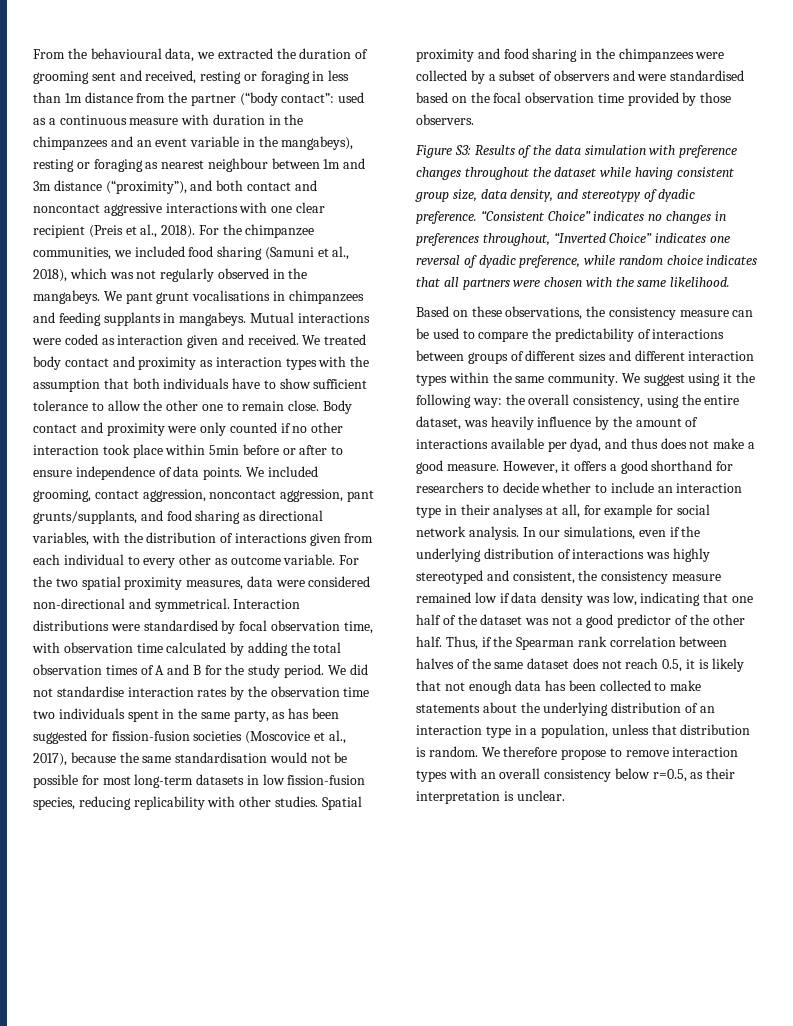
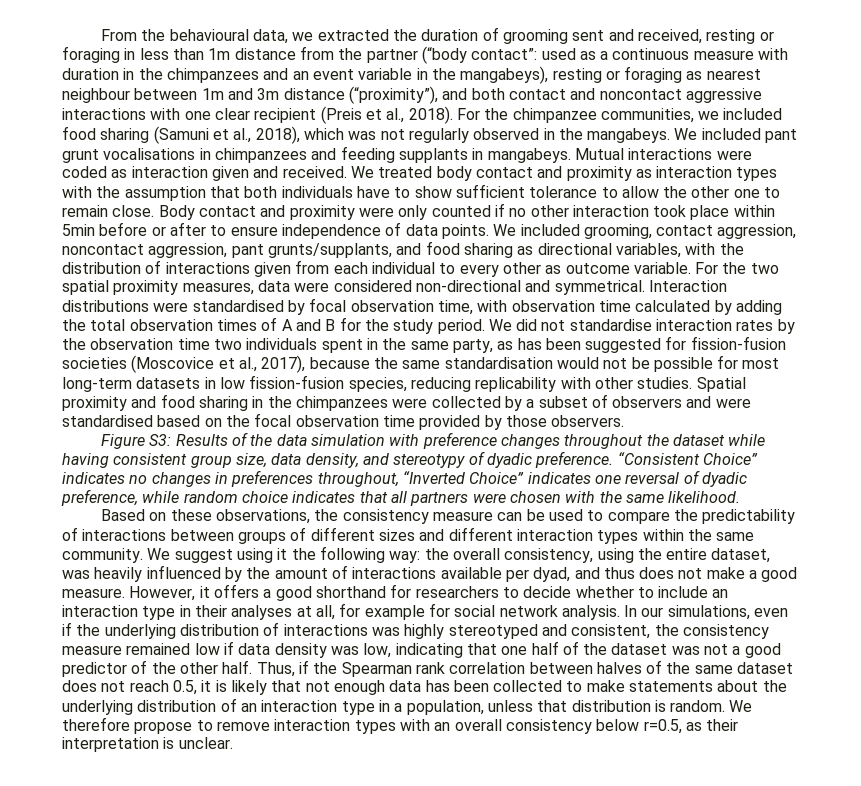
- We pant grunt vocalisations in chimpanzees and feeding supplants in mangabeys.
+ We included pant grunt vocalisations in chimpanzees and feeding supplants in mangabeys.
- We suggest using it the following way: the overall consistency, using the entire dataset, was heavily influence by the amount of interactions available per dyad, and thus does not make a good measure.
+ We suggest using it the following way: the overall consistency, using the entire dataset, was heavily influenced by the amount of interactions available per dyad, and thus does not make a good measure.

